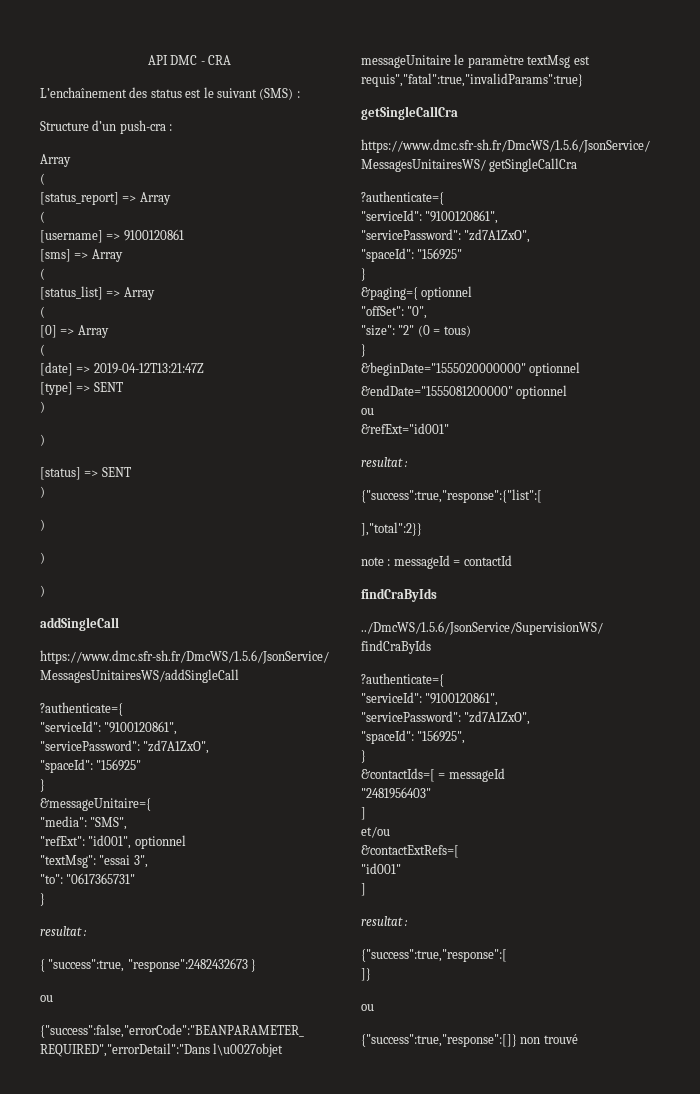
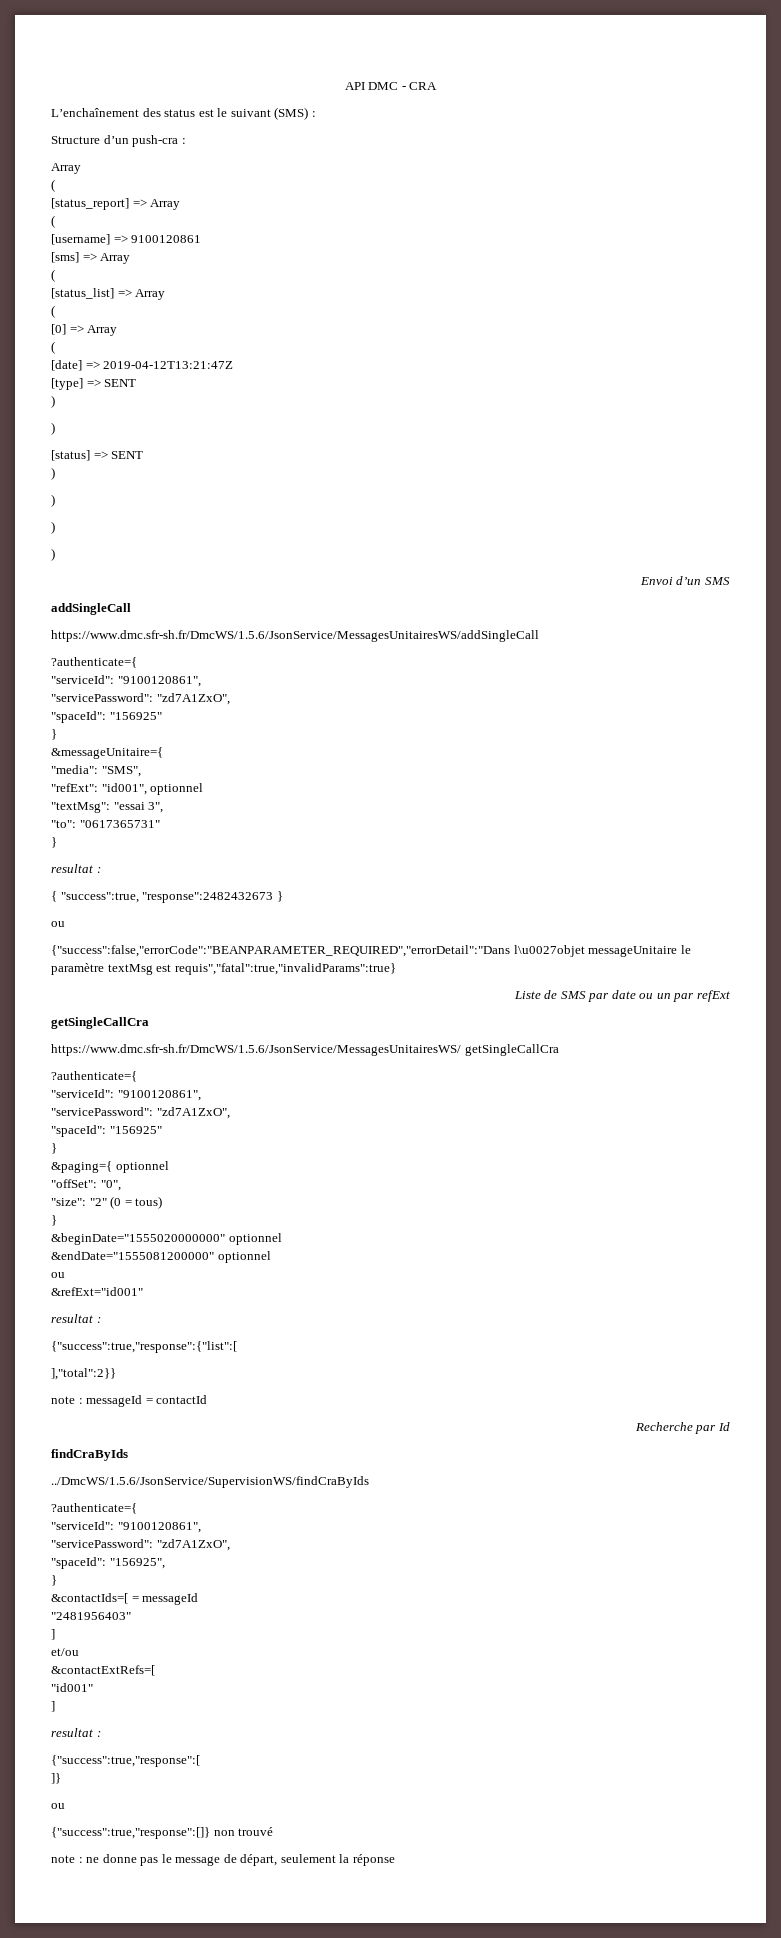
+ Envoi d’un SMS
+ Liste de SMS par date ou un par refExt
+ Recherche par Id
+ note : ne donne pas le message de départ, seulement la réponse

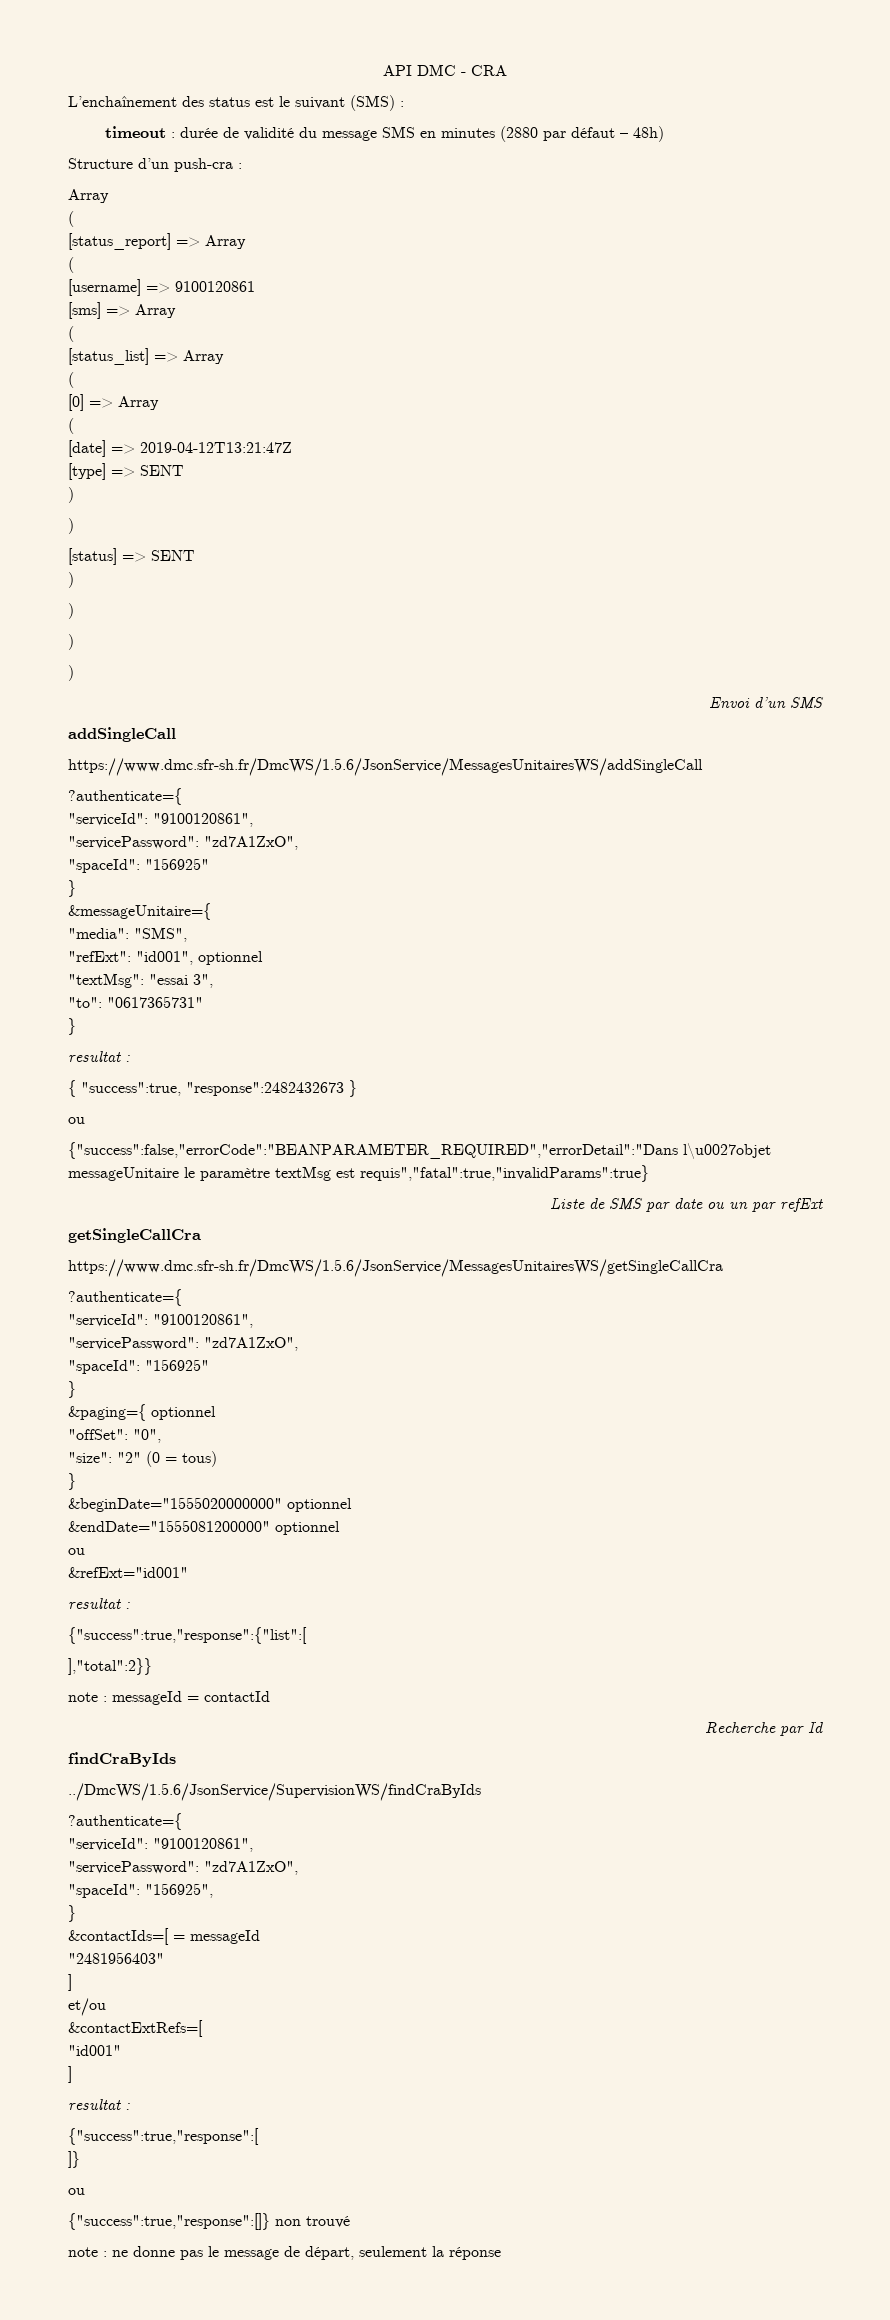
+ timeout : durée de validité du message SMS en minutes (2880 par défaut – 48h)
- https://www.dmc.sfr-sh.fr/DmcWS/1.5.6/JsonService/MessagesUnitairesWS/ getSingleCallCra
+ https://www.dmc.sfr-sh.fr/DmcWS/1.5.6/JsonService/MessagesUnitairesWS/getSingleCallCra

